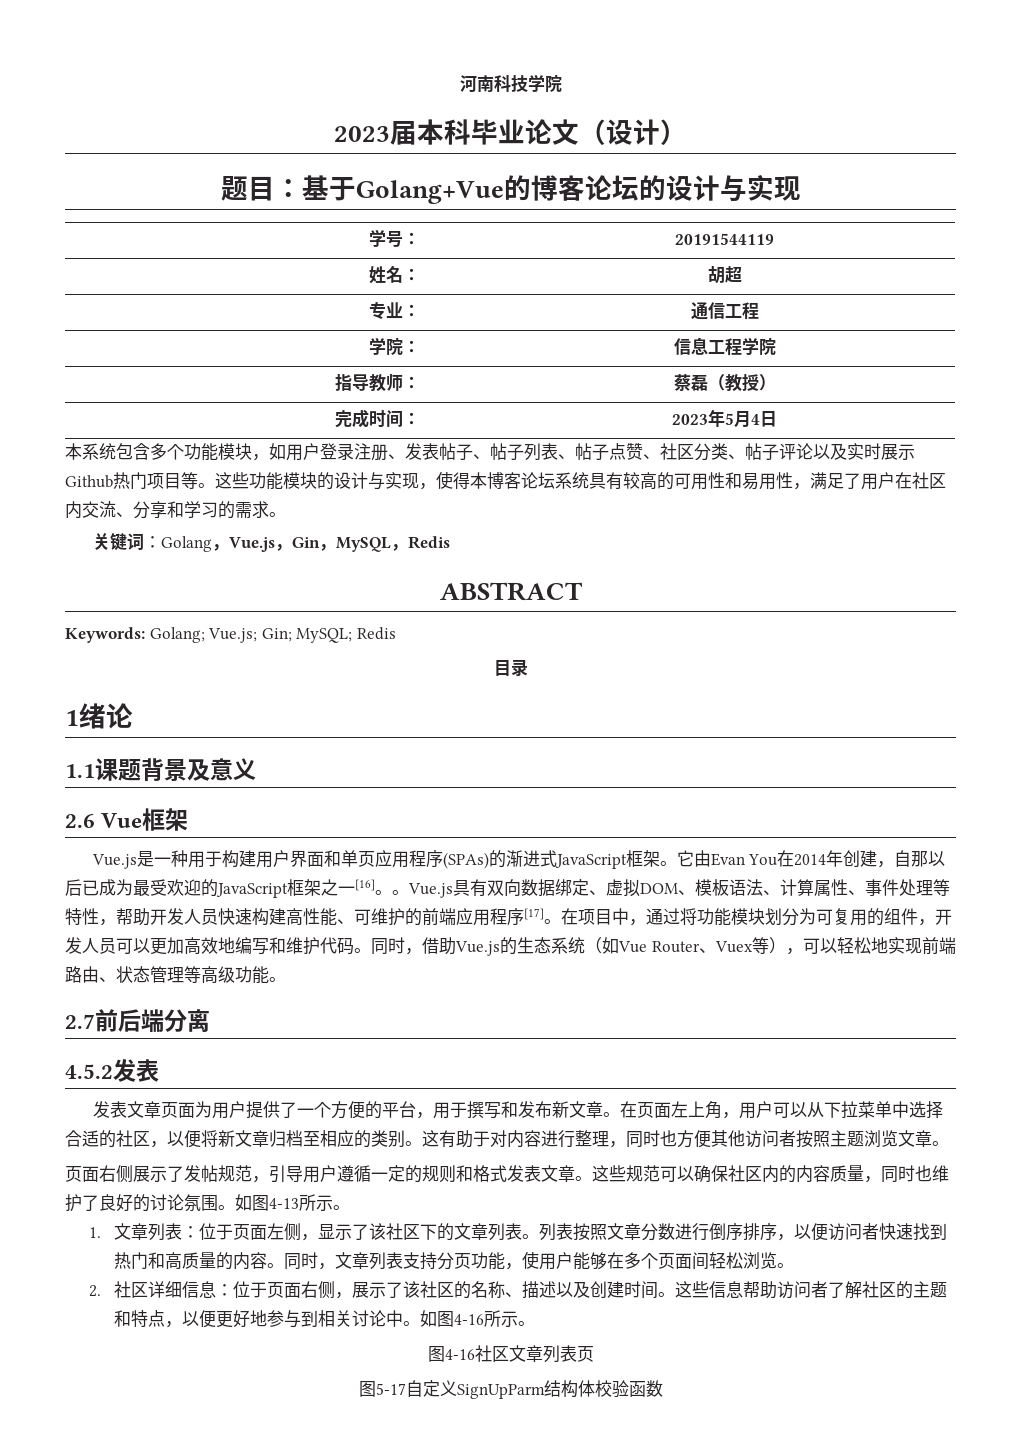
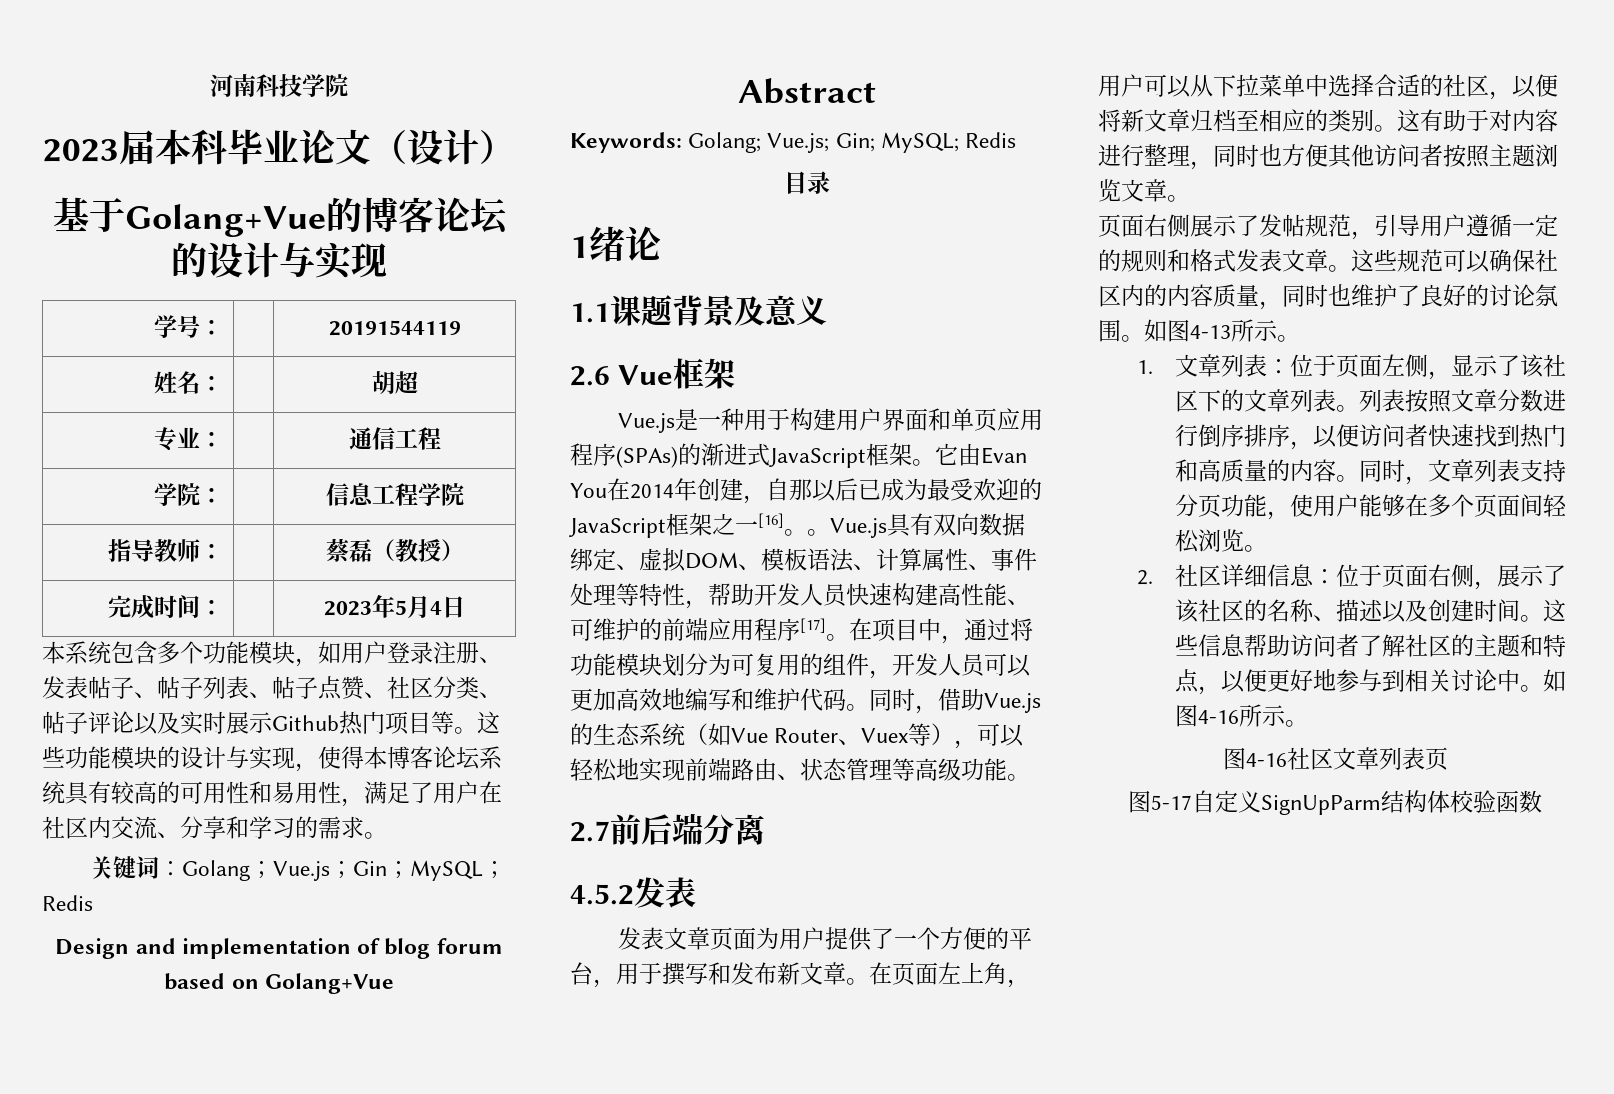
- 题目：基于Golang+Vue的博客论坛的设计与实现
+ 基于Golang+Vue的博客论坛的设计与实现
- 关键词：Golang，Vue.js，Gin，MySQL，Redis
- ABSTRACT
+ 关键词：Golang；Vue.js；Gin；MySQL；Redis
+ Design and implementation of blog forum based on Golang+Vue
+ Abstract

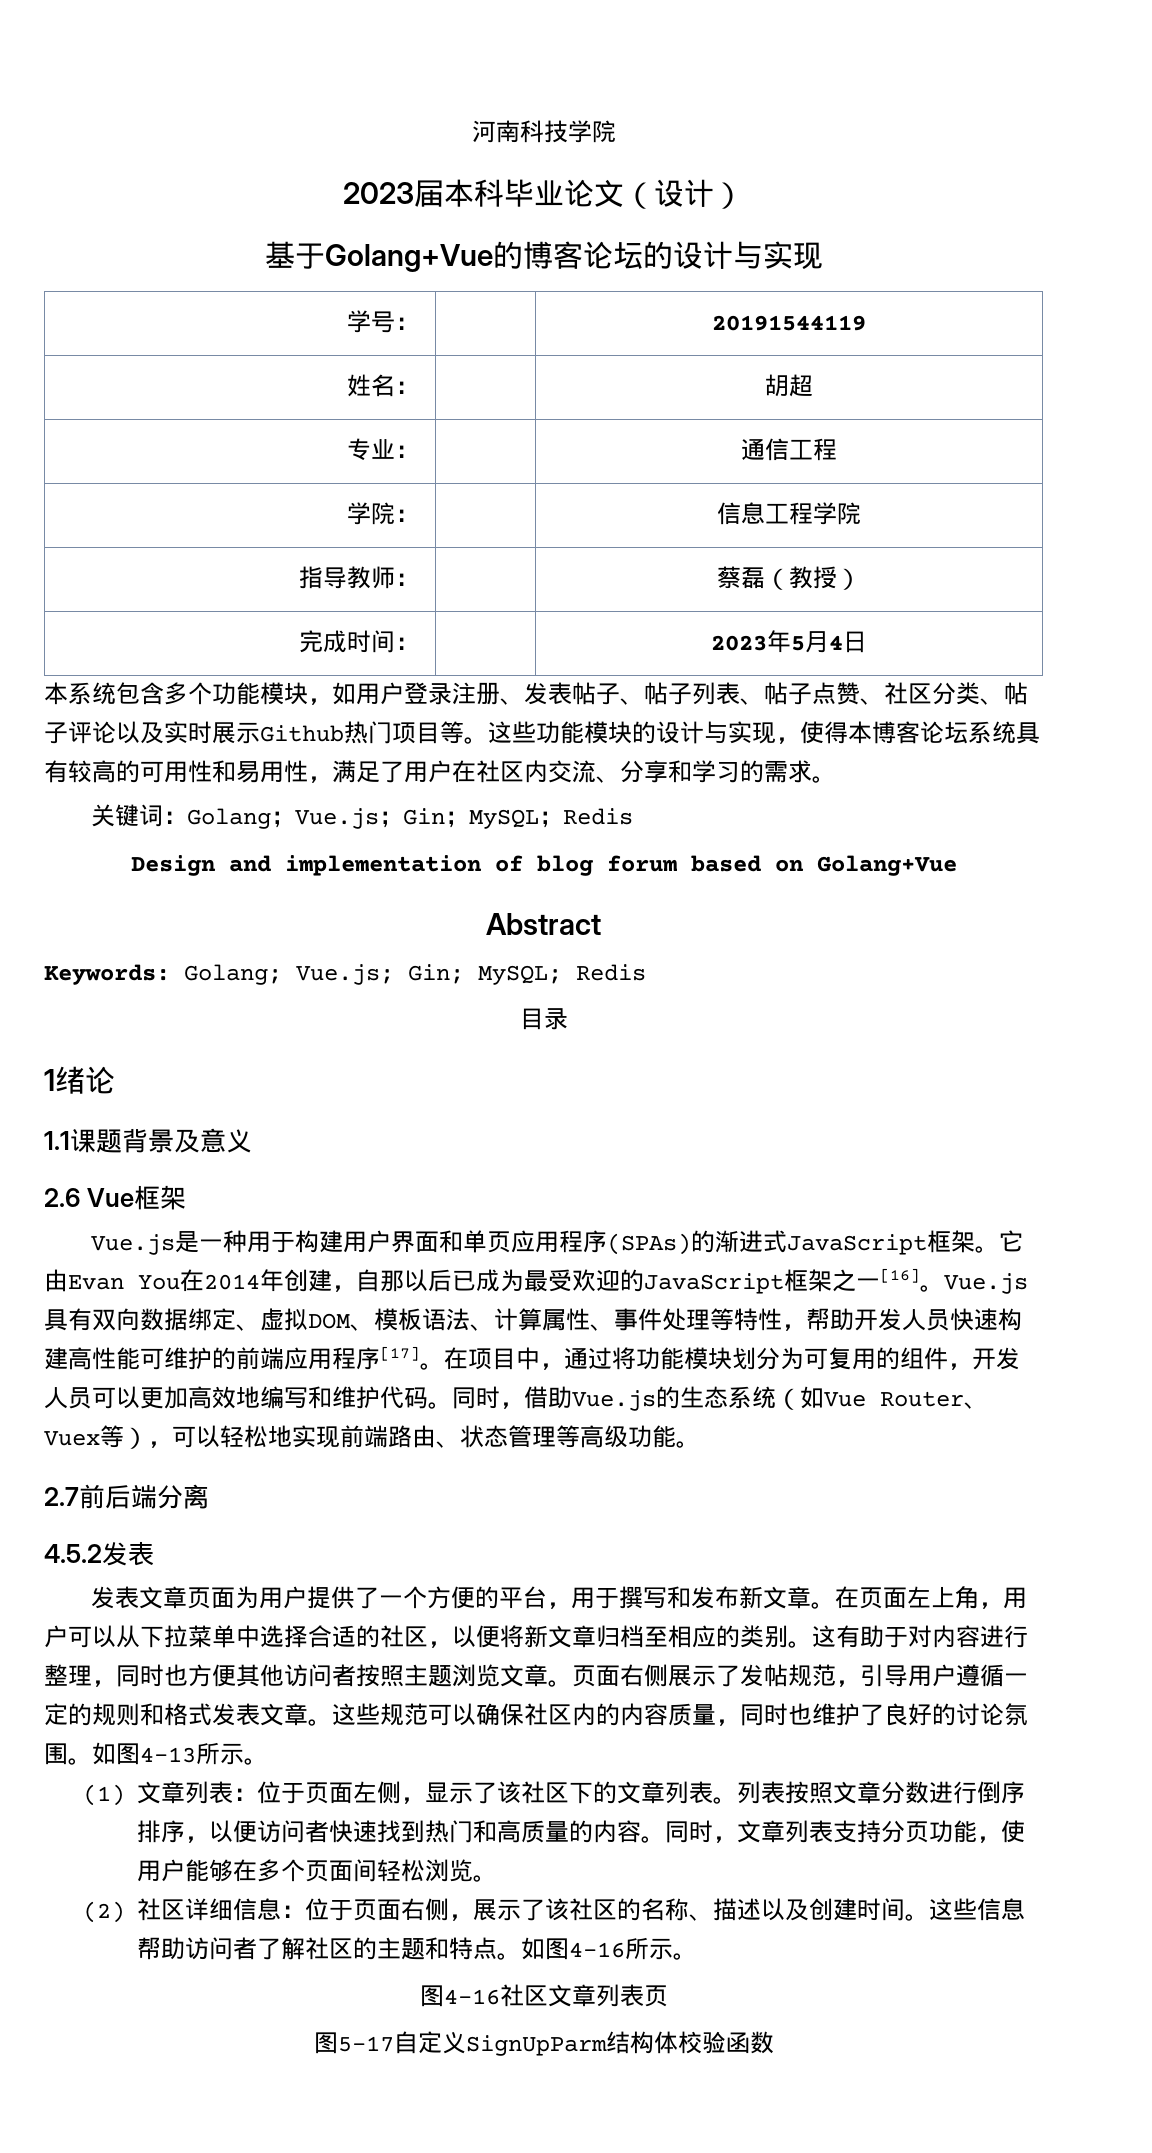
- 它由Evan You在2014年创建，自那以后已成为最受欢迎的JavaScript框架之一[16]。。
+ 它由Evan You在2014年创建，自那以后已成为最受欢迎的JavaScript框架之一[16]。
- Vue.js具有双向数据绑定、虚拟DOM、模板语法、计算属性、事件处理等特性，帮助开发人员快速构建高性能、可维护的前端应用程序[17]。
+ Vue.js具有双向数据绑定、虚拟DOM、模板语法、计算属性、事件处理等特性，帮助开发人员快速构建高性能可维护的前端应用程序[17]。
- 这有助于对内容进行整理，同时也方便其他访问者按照主题浏览文章。
- 页面右侧展示了发帖规范，引导用户遵循一定的规则和格式发表文章。
+ 这有助于对内容进行整理，同时也方便其他访问者按照主题浏览文章。页面右侧展示了发帖规范，引导用户遵循一定的规则和格式发表文章。
- 1.文章列表：位于页面左侧，显示了该社区下的文章列表。
+ (1)文章列表：位于页面左侧，显示了该社区下的文章列表。
- 2.社区详细信息：位于页面右侧，展示了该社区的名称、描述以及创建时间。
+ (2)社区详细信息：位于页面右侧，展示了该社区的名称、描述以及创建时间。
- 这些信息帮助访问者了解社区的主题和特点，以便更好地参与到相关讨论中。
+ 这些信息帮助访问者了解社区的主题和特点。

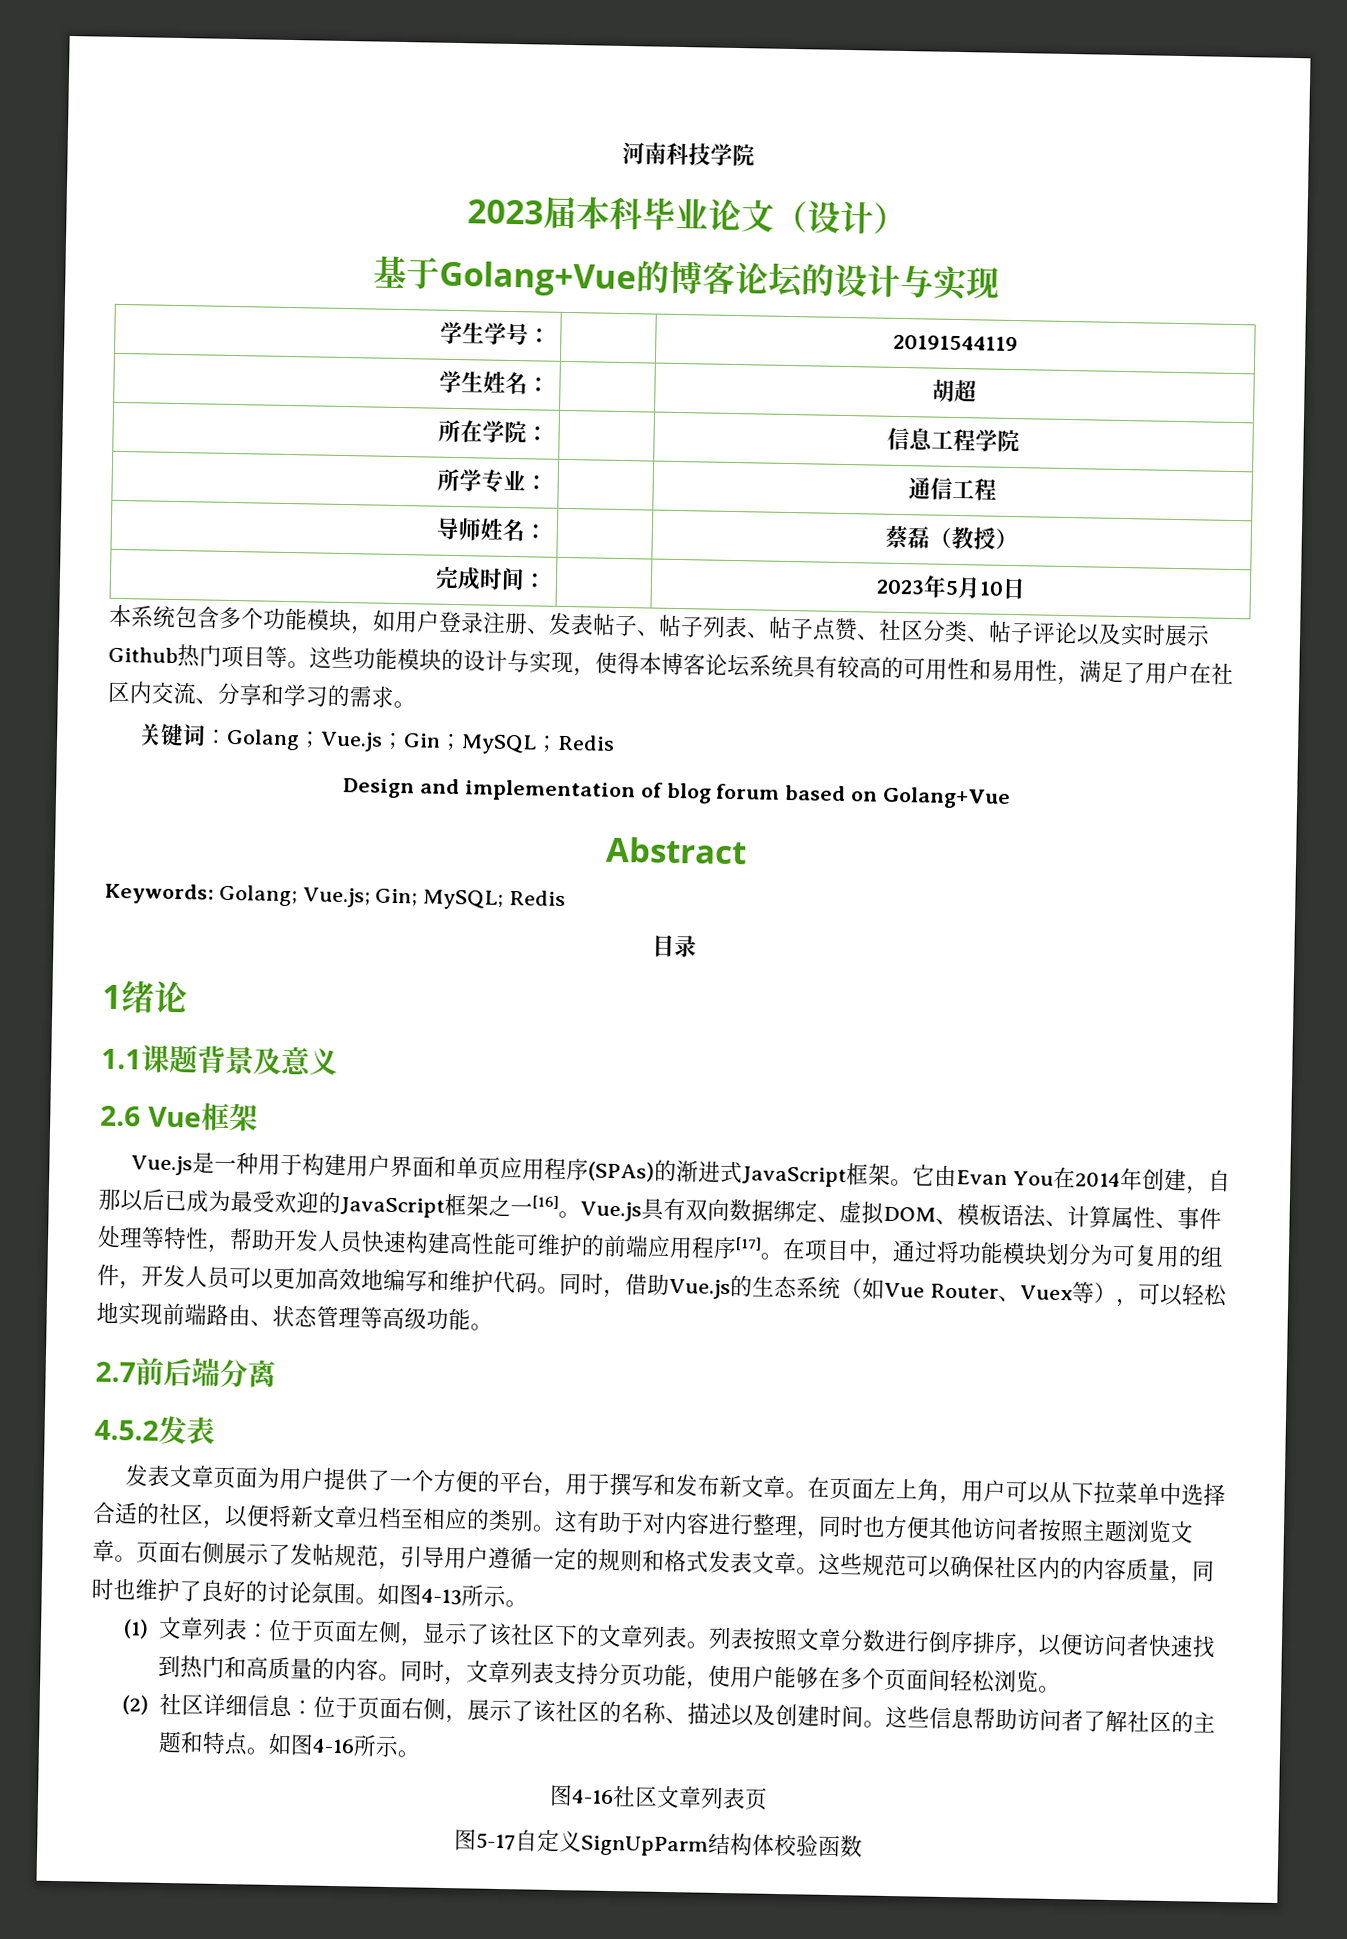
- 学号： | | 20191544119
+ 学生学号： | | 20191544119
- 姓名： | | 胡超
+ 学生姓名： | | 胡超
- 专业： | | 通信工程
- 学院： | | 信息工程学院
+ 所在学院： | | 信息工程学院
- 指导教师： | | 蔡磊（教授）
+ 所学专业： | | 通信工程
+ 导师姓名： | | 蔡磊（教授）
- 完成时间： | | 2023年5月4日
+ 完成时间： | | 2023年5月10日

